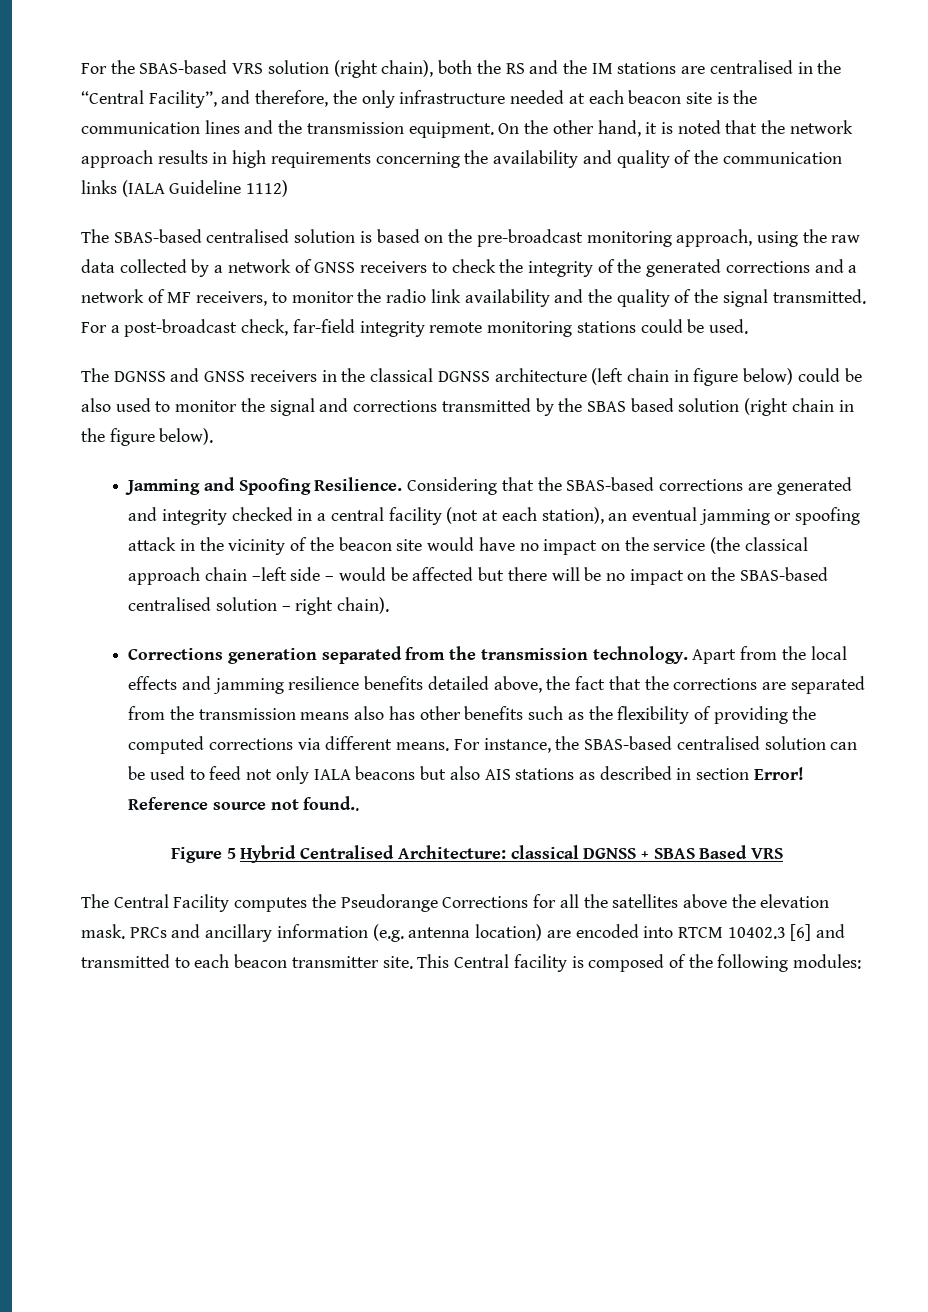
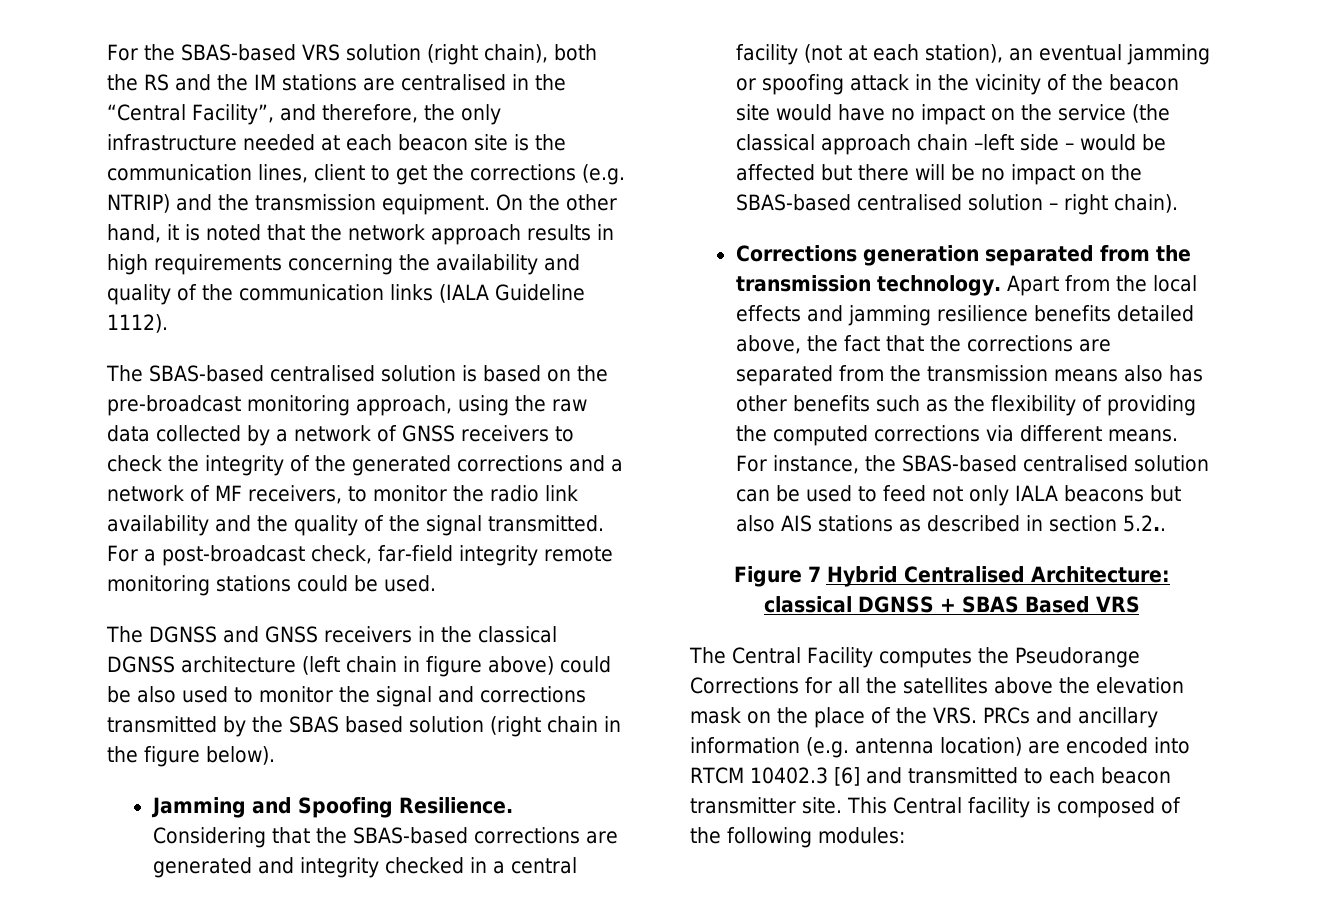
- For the SBAS-based VRS solution (right chain), both the RS and the IM stations are centralised in the “Central Facility”, and therefore, the only infrastructure needed at each beacon site is the communication lines and the transmission equipment.
+ For the SBAS-based VRS solution (right chain), both the RS and the IM stations are centralised in the “Central Facility”, and therefore, the only infrastructure needed at each beacon site is the communication lines, client to get the corrections (e.g. NTRIP) and the transmission equipment.
- On the other hand, it is noted that the network approach results in high requirements concerning the availability and quality of the communication links (IALA Guideline 1112)
+ On the other hand, it is noted that the network approach results in high requirements concerning the availability and quality of the communication links (IALA Guideline 1112).
- The DGNSS and GNSS receivers in the classical DGNSS architecture (left chain in figure below) could be also used to monitor the signal and corrections transmitted by the SBAS based solution (right chain in the figure below).
+ The DGNSS and GNSS receivers in the classical DGNSS architecture (left chain in figure above) could be also used to monitor the signal and corrections transmitted by the SBAS based solution (right chain in the figure below).
- For instance, the SBAS-based centralised solution can be used to feed not only IALA beacons but also AIS stations as described in section Error! Reference source not found..
+ For instance, the SBAS-based centralised solution can be used to feed not only IALA beacons but also AIS stations as described in section 5.2..
- Figure 5 Hybrid Centralised Architecture: classical DGNSS + SBAS Based VRS
+ Figure 7 Hybrid Centralised Architecture: classical DGNSS + SBAS Based VRS
- The Central Facility computes the Pseudorange Corrections for all the satellites above the elevation mask. PRCs and ancillary information (e.g. antenna location) are encoded into RTCM 10402.3 [6] and transmitted to each beacon transmitter site.
+ The Central Facility computes the Pseudorange Corrections for all the satellites above the elevation mask on the place of the VRS. PRCs and ancillary information (e.g. antenna location) are encoded into RTCM 10402.3 [6] and transmitted to each beacon transmitter site.

